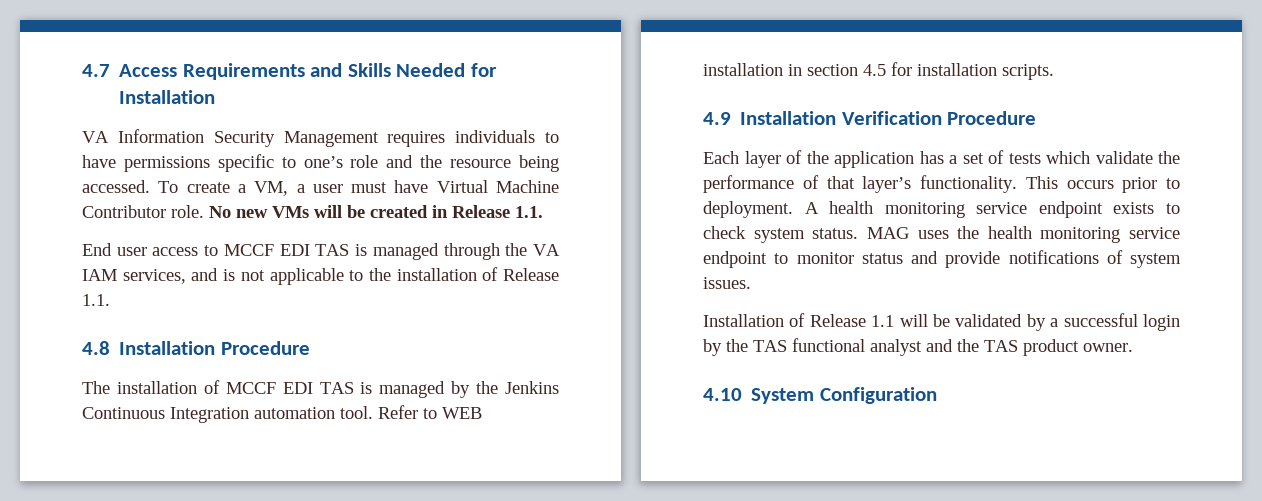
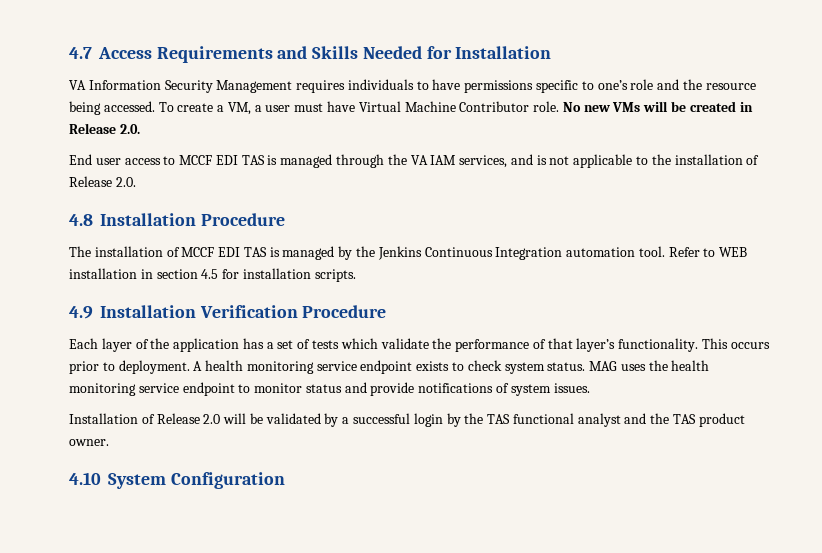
- No new VMs will be created in Release 1.1.
+ No new VMs will be created in Release 2.0.
- End user access to MCCF EDI TAS is managed through the VA IAM services, and is not applicable to the installation of Release 1.1.
+ End user access to MCCF EDI TAS is managed through the VA IAM services, and is not applicable to the installation of Release 2.0.
- Installation of Release 1.1 will be validated by a successful login by the TAS functional analyst and the TAS product owner.
+ Installation of Release 2.0 will be validated by a successful login by the TAS functional analyst and the TAS product owner.

